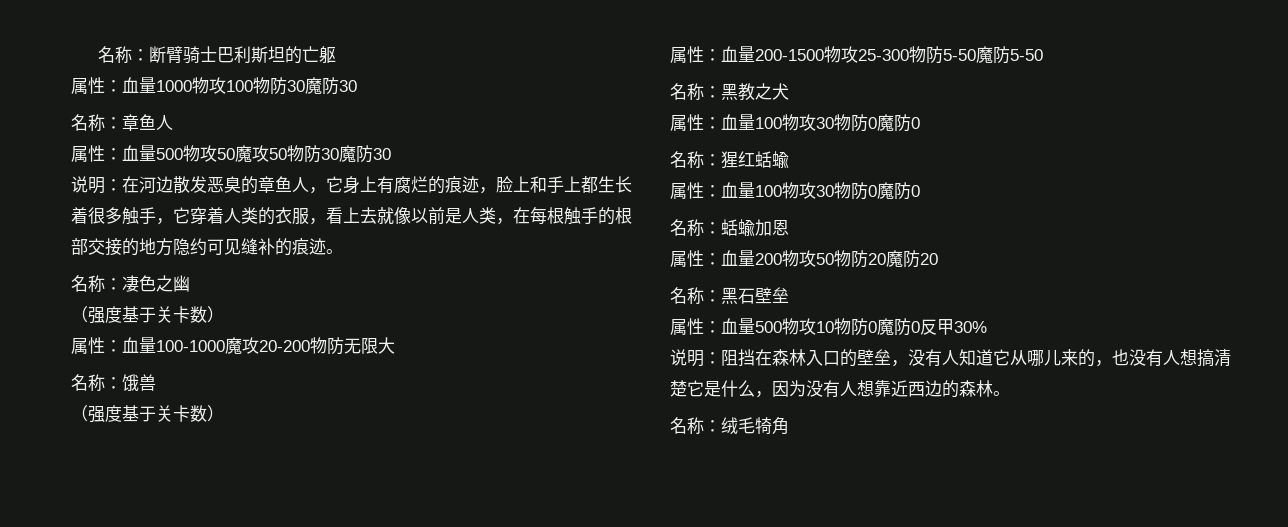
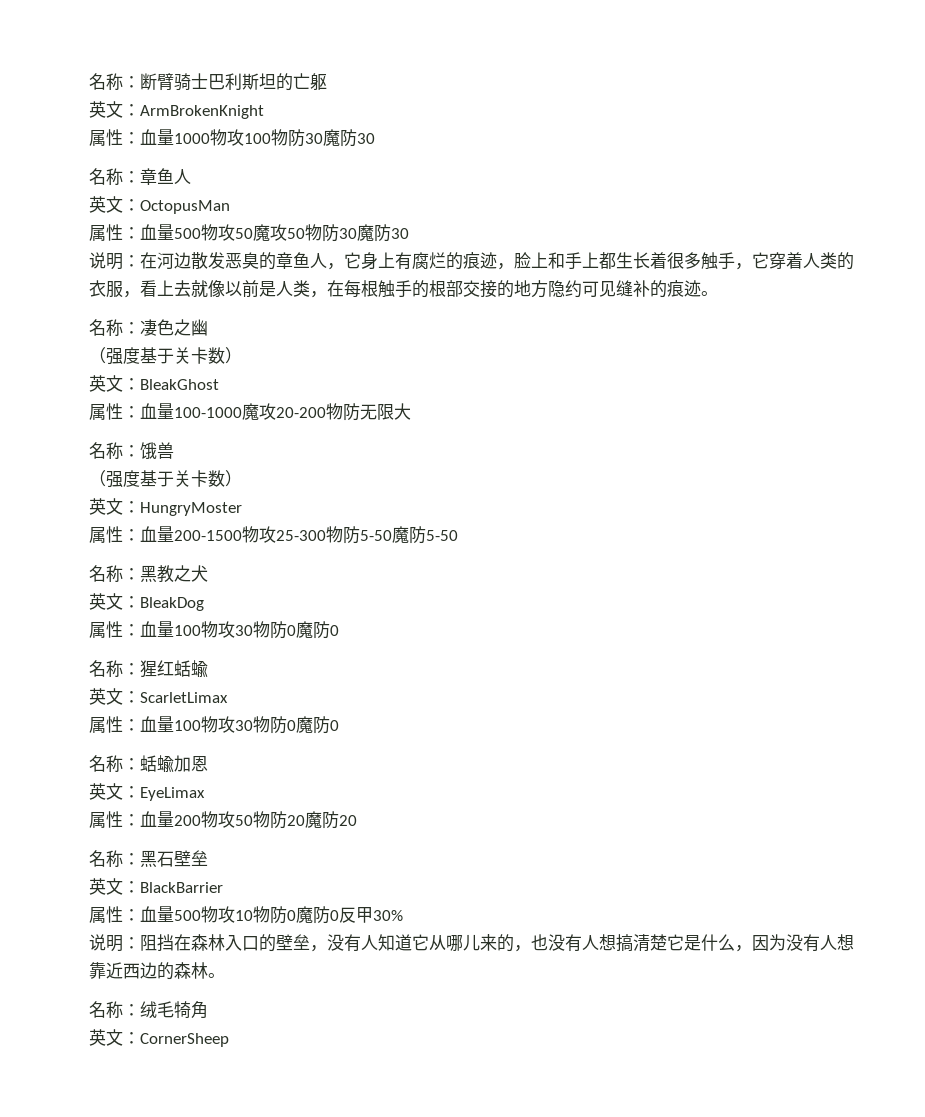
+ 英文：ArmBrokenKnight
+ 英文：OctopusMan
+ 英文：BleakGhost
+ 英文：HungryMoster
+ 英文：BleakDog
+ 英文：ScarletLimax
+ 英文：EyeLimax
+ 英文：BlackBarrier
+ 英文：CornerSheep

